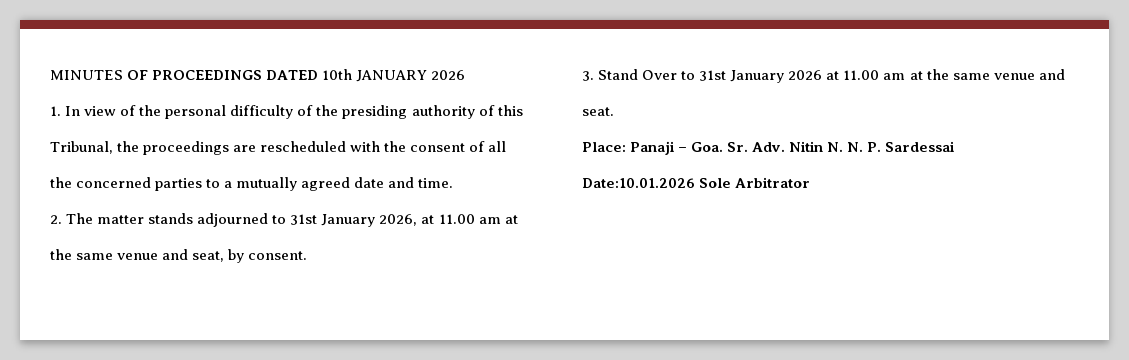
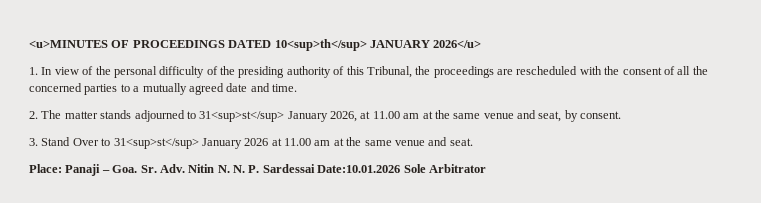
- MINUTES OF PROCEEDINGS DATED 10th JANUARY 2026
+ <u>MINUTES OF PROCEEDINGS DATED 10<sup>th</sup> JANUARY 2026</u>
- 1. In view of the personal difficulty of the presiding authority of this
- Tribunal, the proceedings are rescheduled with the consent of all
- the concerned parties to a mutually agreed date and time.
+ 1. In view of the personal difficulty of the presiding authority of this Tribunal, the proceedings are rescheduled with the consent of all the concerned parties to a mutually agreed date and time.
- 2. The matter stands adjourned to 31st January 2026, at 11.00 am at
- the same venue and seat, by consent.
+ 2. The matter stands adjourned to 31<sup>st</sup> January 2026, at 11.00 am at the same venue and seat, by consent.
- 3. Stand Over to 31st January 2026 at 11.00 am at the same venue and
- seat.
+ 3. Stand Over to 31<sup>st</sup> January 2026 at 11.00 am at the same venue and seat.
- Place: Panaji – Goa. Sr. Adv. Nitin N. N. P. Sardessai
- Date:10.01.2026 Sole Arbitrator
+ Place: Panaji – Goa. Sr. Adv. Nitin N. N. P. Sardessai Date:10.01.2026 Sole Arbitrator

